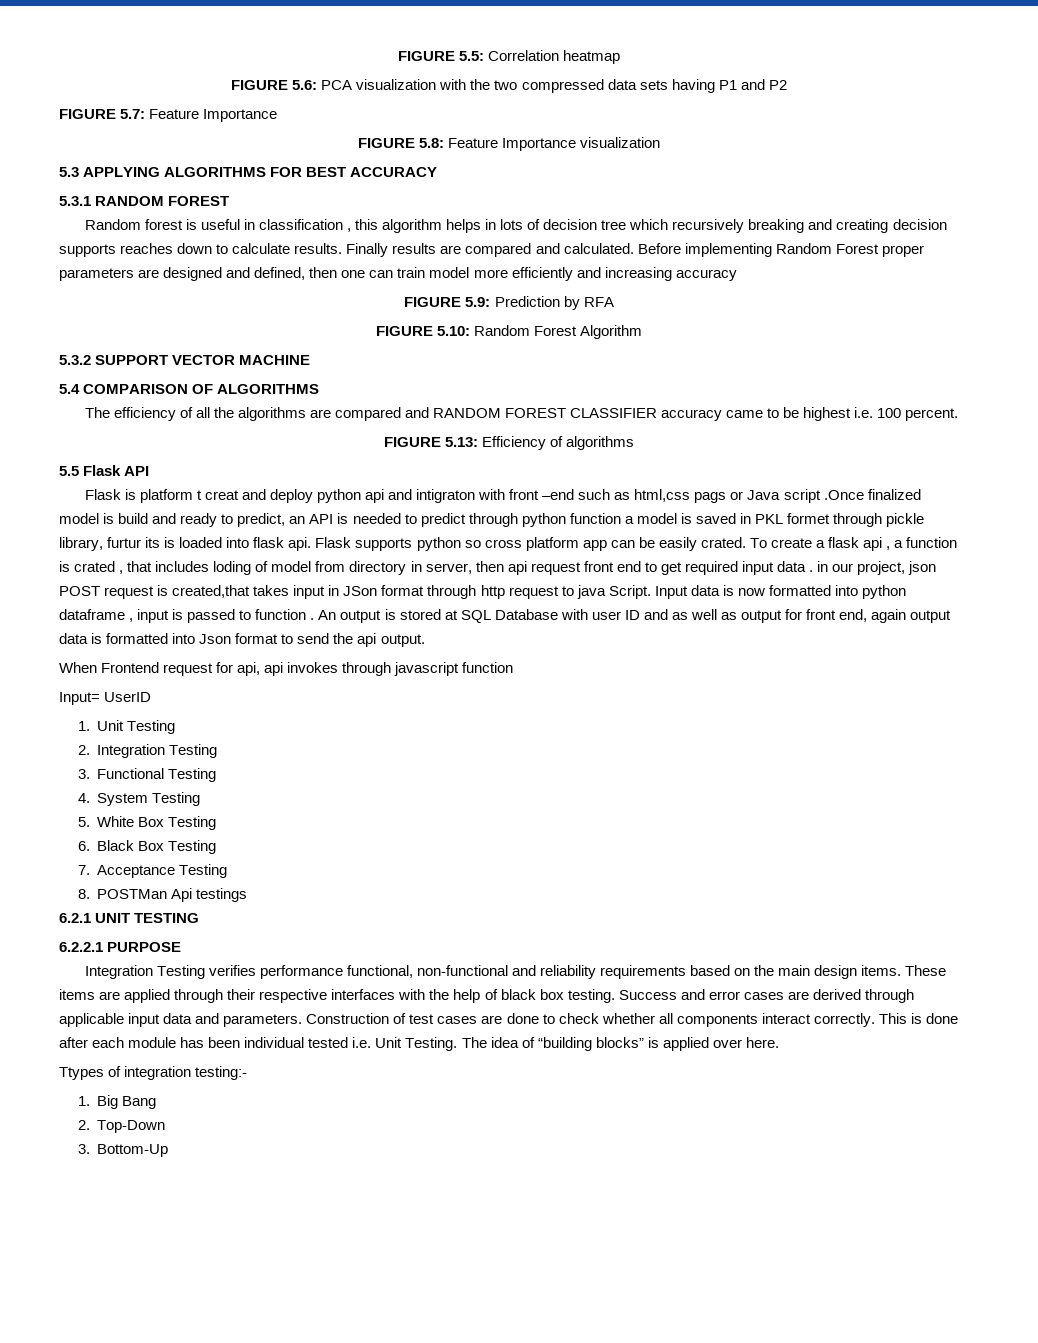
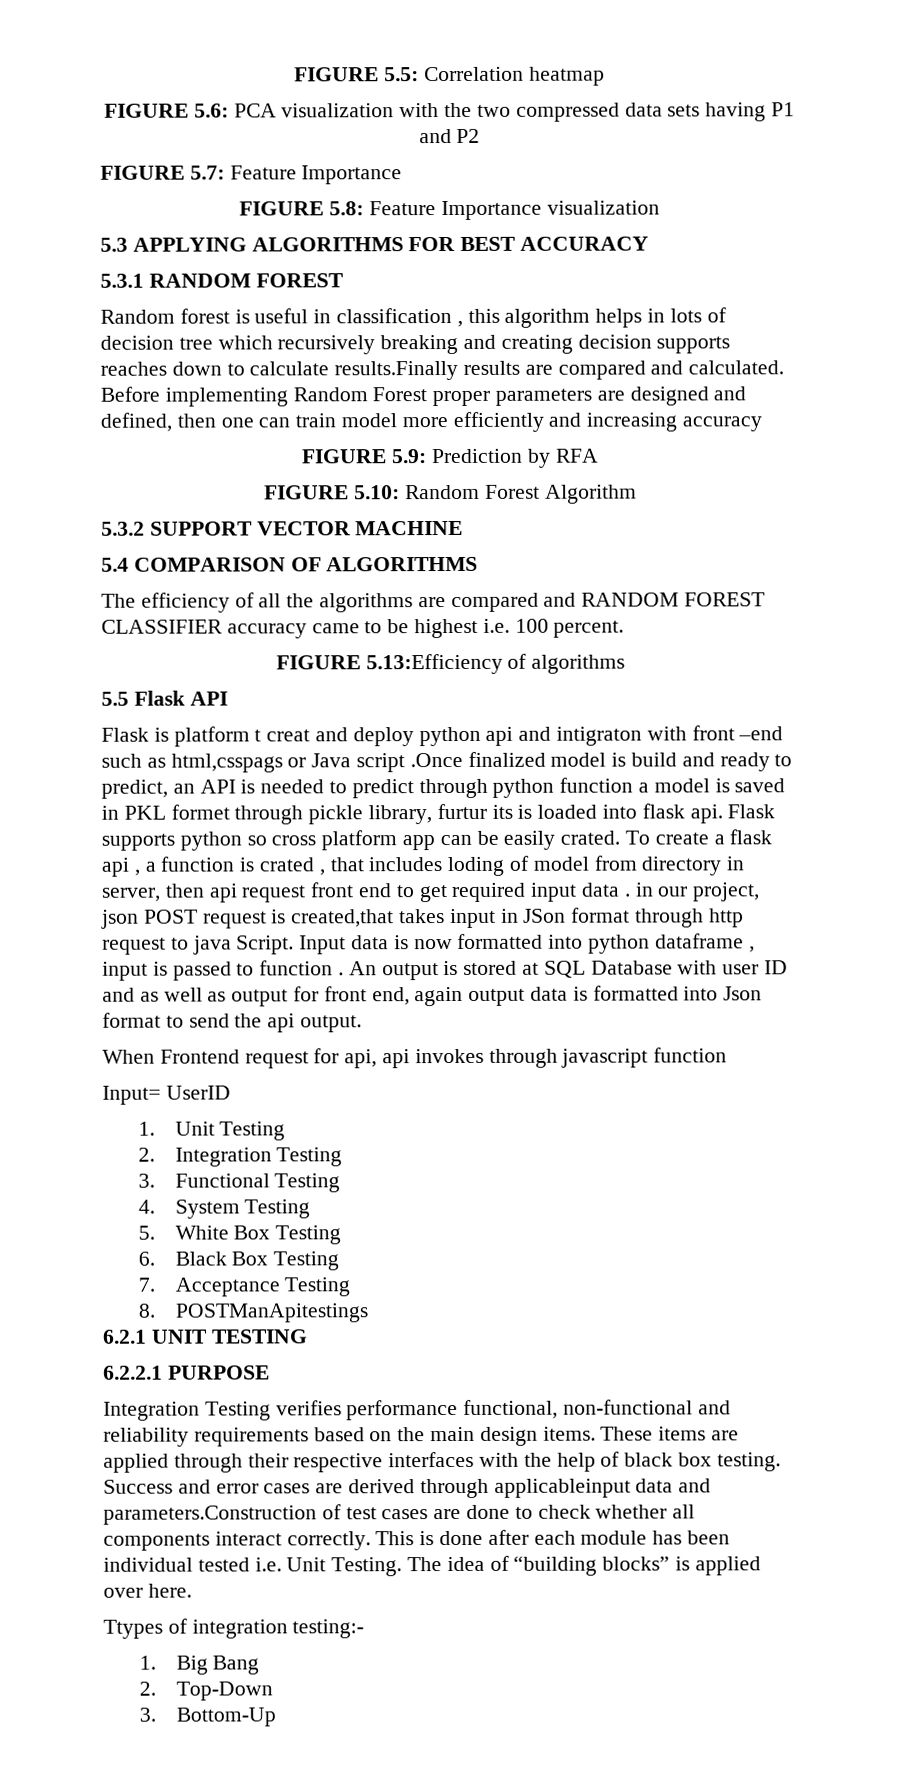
- Random forest is useful in classification , this algorithm helps in lots of decision tree which recursively breaking and creating decision supports reaches down to calculate results. Finally results are compared and calculated.
+ Random forest is useful in classification , this algorithm helps in lots of decision tree which recursively breaking and creating decision supports reaches down to calculate results.Finally results are compared and calculated.
- FIGURE 5.13: Efficiency of algorithms
+ FIGURE 5.13:Efficiency of algorithms
- Flask is platform t creat and deploy python api and intigraton with front –end such as html,css pags or Java script .Once finalized model is build and ready to predict, an API is needed to predict through python function a model is saved in PKL formet through pickle library, furtur its is loaded into flask api.
+ Flask is platform t creat and deploy python api and intigraton with front –end such as html,csspags or Java script .Once finalized model is build and ready to predict, an API is needed to predict through python function a model is saved in PKL formet through pickle library, furtur its is loaded into flask api.
- 8. POSTMan Api testings
+ 8. POSTManApitestings
- Success and error cases are derived through applicable input data and parameters. Construction of test cases are done to check whether all components interact correctly.
+ Success and error cases are derived through applicableinput data and parameters.Construction of test cases are done to check whether all components interact correctly.

